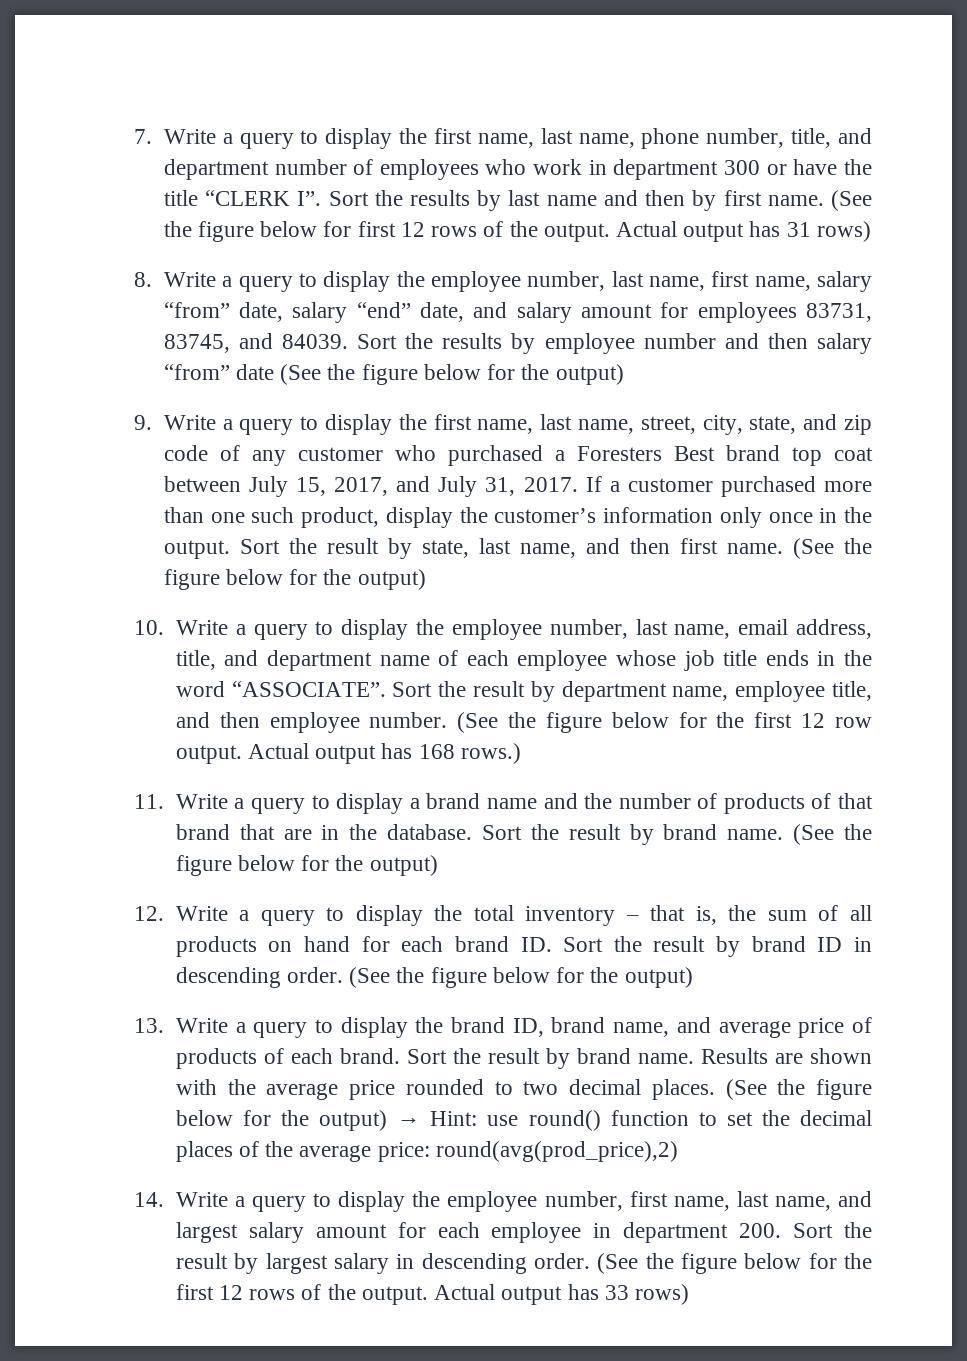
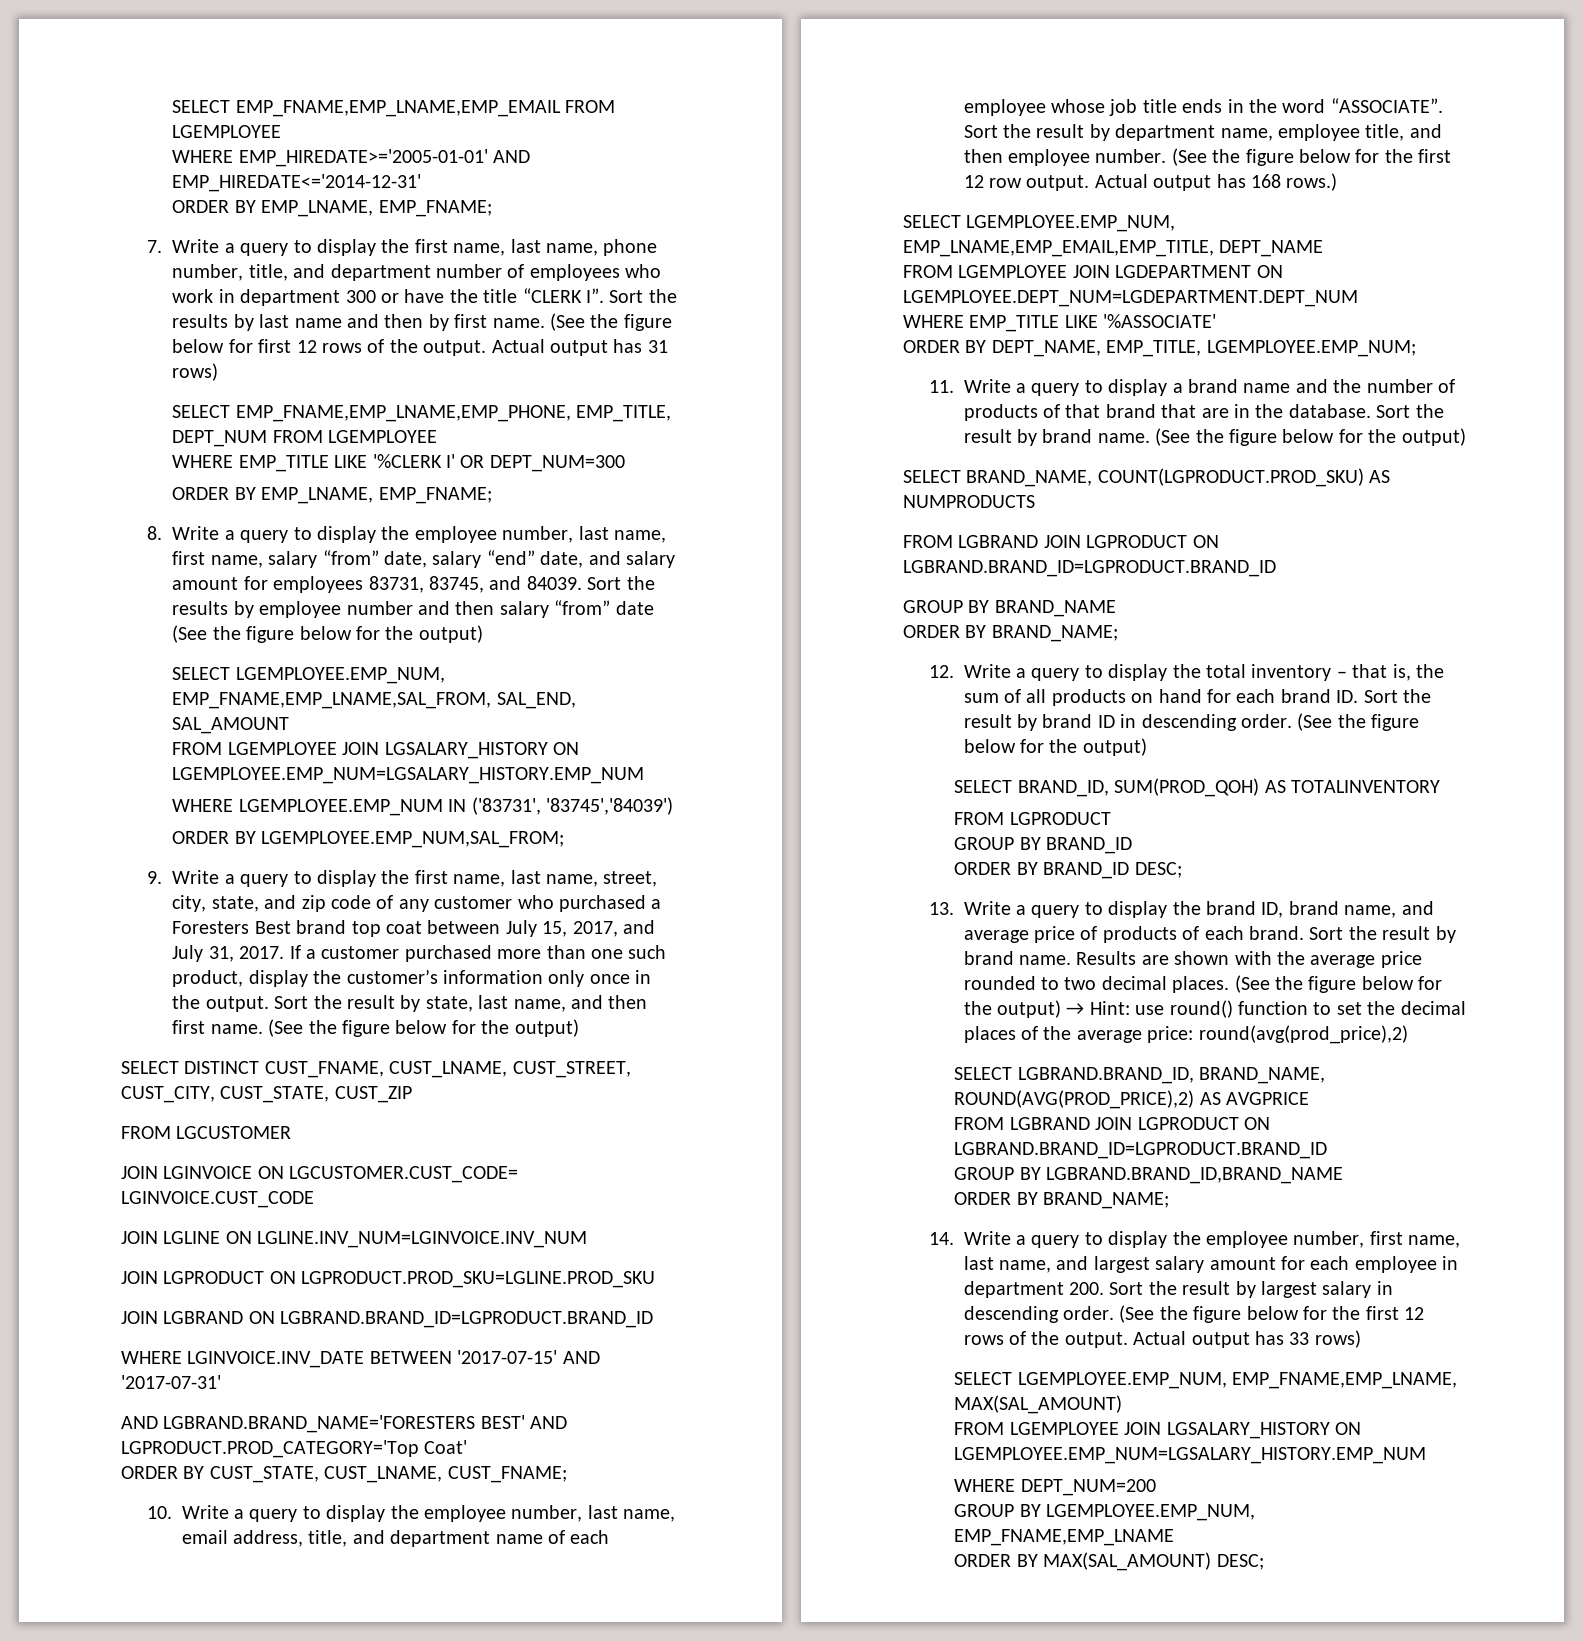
+ SELECT EMP_FNAME,EMP_LNAME,EMP_EMAIL FROM LGEMPLOYEE
+ WHERE EMP_HIREDATE>='2005-01-01' AND EMP_HIREDATE<='2014-12-31'
+ ORDER BY EMP_LNAME, EMP_FNAME;
+ SELECT EMP_FNAME,EMP_LNAME,EMP_PHONE, EMP_TITLE, DEPT_NUM FROM LGEMPLOYEE
+ WHERE EMP_TITLE LIKE '%CLERK I' OR DEPT_NUM=300
+ ORDER BY EMP_LNAME, EMP_FNAME;
+ SELECT LGEMPLOYEE.EMP_NUM, EMP_FNAME,EMP_LNAME,SAL_FROM, SAL_END, SAL_AMOUNT
+ FROM LGEMPLOYEE JOIN LGSALARY_HISTORY ON LGEMPLOYEE.EMP_NUM=LGSALARY_HISTORY.EMP_NUM
+ WHERE LGEMPLOYEE.EMP_NUM IN ('83731', '83745','84039')
+ ORDER BY LGEMPLOYEE.EMP_NUM,SAL_FROM;
+ SELECT DISTINCT CUST_FNAME, CUST_LNAME, CUST_STREET, CUST_CITY, CUST_STATE, CUST_ZIP
+ FROM LGCUSTOMER
+ JOIN LGINVOICE ON LGCUSTOMER.CUST_CODE= LGINVOICE.CUST_CODE
+ JOIN LGLINE ON LGLINE.INV_NUM=LGINVOICE.INV_NUM
+ JOIN LGPRODUCT ON LGPRODUCT.PROD_SKU=LGLINE.PROD_SKU
+ JOIN LGBRAND ON LGBRAND.BRAND_ID=LGPRODUCT.BRAND_ID
+ WHERE LGINVOICE.INV_DATE BETWEEN '2017-07-15' AND '2017-07-31'
+ AND LGBRAND.BRAND_NAME='FORESTERS BEST' AND LGPRODUCT.PROD_CATEGORY='Top Coat'
+ ORDER BY CUST_STATE, CUST_LNAME, CUST_FNAME;
+ SELECT LGEMPLOYEE.EMP_NUM, EMP_LNAME,EMP_EMAIL,EMP_TITLE, DEPT_NAME
+ FROM LGEMPLOYEE JOIN LGDEPARTMENT ON LGEMPLOYEE.DEPT_NUM=LGDEPARTMENT.DEPT_NUM
+ WHERE EMP_TITLE LIKE '%ASSOCIATE'
+ ORDER BY DEPT_NAME, EMP_TITLE, LGEMPLOYEE.EMP_NUM;
+ SELECT BRAND_NAME, COUNT(LGPRODUCT.PROD_SKU) AS NUMPRODUCTS
+ FROM LGBRAND JOIN LGPRODUCT ON LGBRAND.BRAND_ID=LGPRODUCT.BRAND_ID
+ GROUP BY BRAND_NAME
+ ORDER BY BRAND_NAME;
+ SELECT BRAND_ID, SUM(PROD_QOH) AS TOTALINVENTORY
+ FROM LGPRODUCT
+ GROUP BY BRAND_ID
+ ORDER BY BRAND_ID DESC;
+ SELECT LGBRAND.BRAND_ID, BRAND_NAME, ROUND(AVG(PROD_PRICE),2) AS AVGPRICE
+ FROM LGBRAND JOIN LGPRODUCT ON LGBRAND.BRAND_ID=LGPRODUCT.BRAND_ID
+ GROUP BY LGBRAND.BRAND_ID,BRAND_NAME
+ ORDER BY BRAND_NAME;
+ SELECT LGEMPLOYEE.EMP_NUM, EMP_FNAME,EMP_LNAME, MAX(SAL_AMOUNT)
+ FROM LGEMPLOYEE JOIN LGSALARY_HISTORY ON LGEMPLOYEE.EMP_NUM=LGSALARY_HISTORY.EMP_NUM
+ WHERE DEPT_NUM=200
+ GROUP BY LGEMPLOYEE.EMP_NUM, EMP_FNAME,EMP_LNAME
+ ORDER BY MAX(SAL_AMOUNT) DESC;

